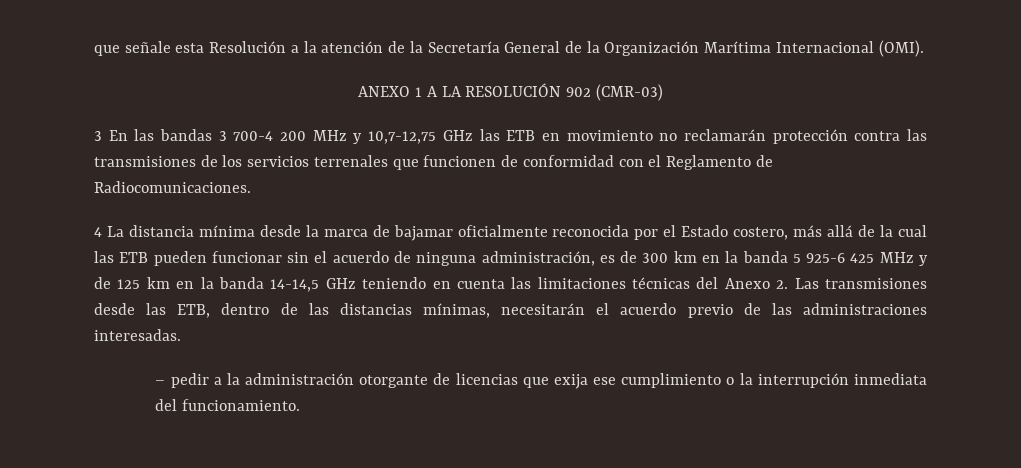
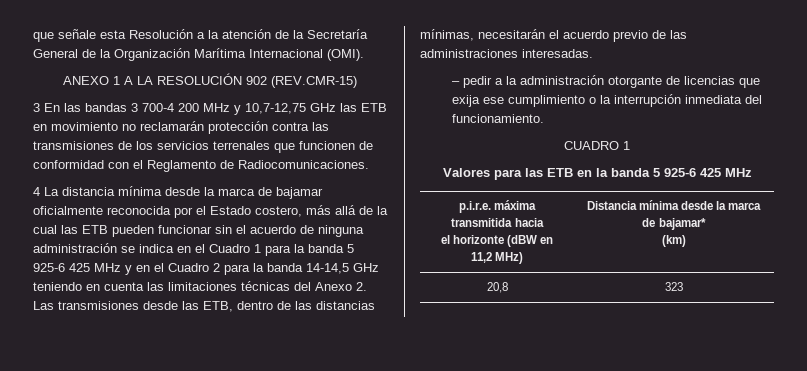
- ANEXO 1 A LA RESOLUCIÓN 902 (CMR-03)
+ ANEXO 1 A LA RESOLUCIÓN 902 (REV.CMR-15)
- 4 La distancia mínima desde la marca de bajamar oficialmente reconocida por el Estado costero, más allá de la cual las ETB pueden funcionar sin el acuerdo de ninguna administración, es de 300 km en la banda 5 925-6 425 MHz y de 125 km en la banda 14-14,5 GHz teniendo en cuenta las limitaciones técnicas del Anexo 2. Las transmisiones desde las ETB, dentro de las distancias mínimas, necesitarán el acuerdo previo de las administraciones interesadas.
+ 4 La distancia mínima desde la marca de bajamar oficialmente reconocida por el Estado costero, más allá de la cual las ETB pueden funcionar sin el acuerdo de ninguna administración se indica en el Cuadro 1 para la banda 5 925-6 425 MHz y en el Cuadro 2 para la banda 14-14,5 GHz teniendo en cuenta las limitaciones técnicas del Anexo 2. Las transmisiones desde las ETB, dentro de las distancias mínimas, necesitarán el acuerdo previo de las administraciones interesadas.
+ CUADRO 1
+ Valores para las ETB en la banda 5 925-6 425 MHz
+ p.i.r.e. máxima transmitida hacia
+ el horizonte (dBW en 11,2 MHz) | Distancia mínima desde la marca de bajamar*
+ (km)
+ 20,8 | 323

